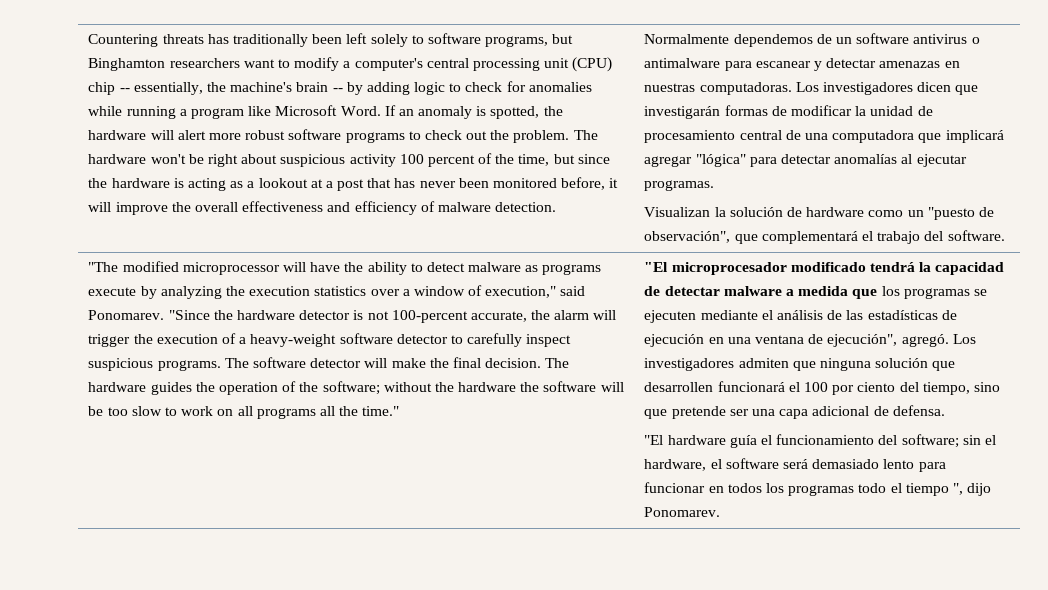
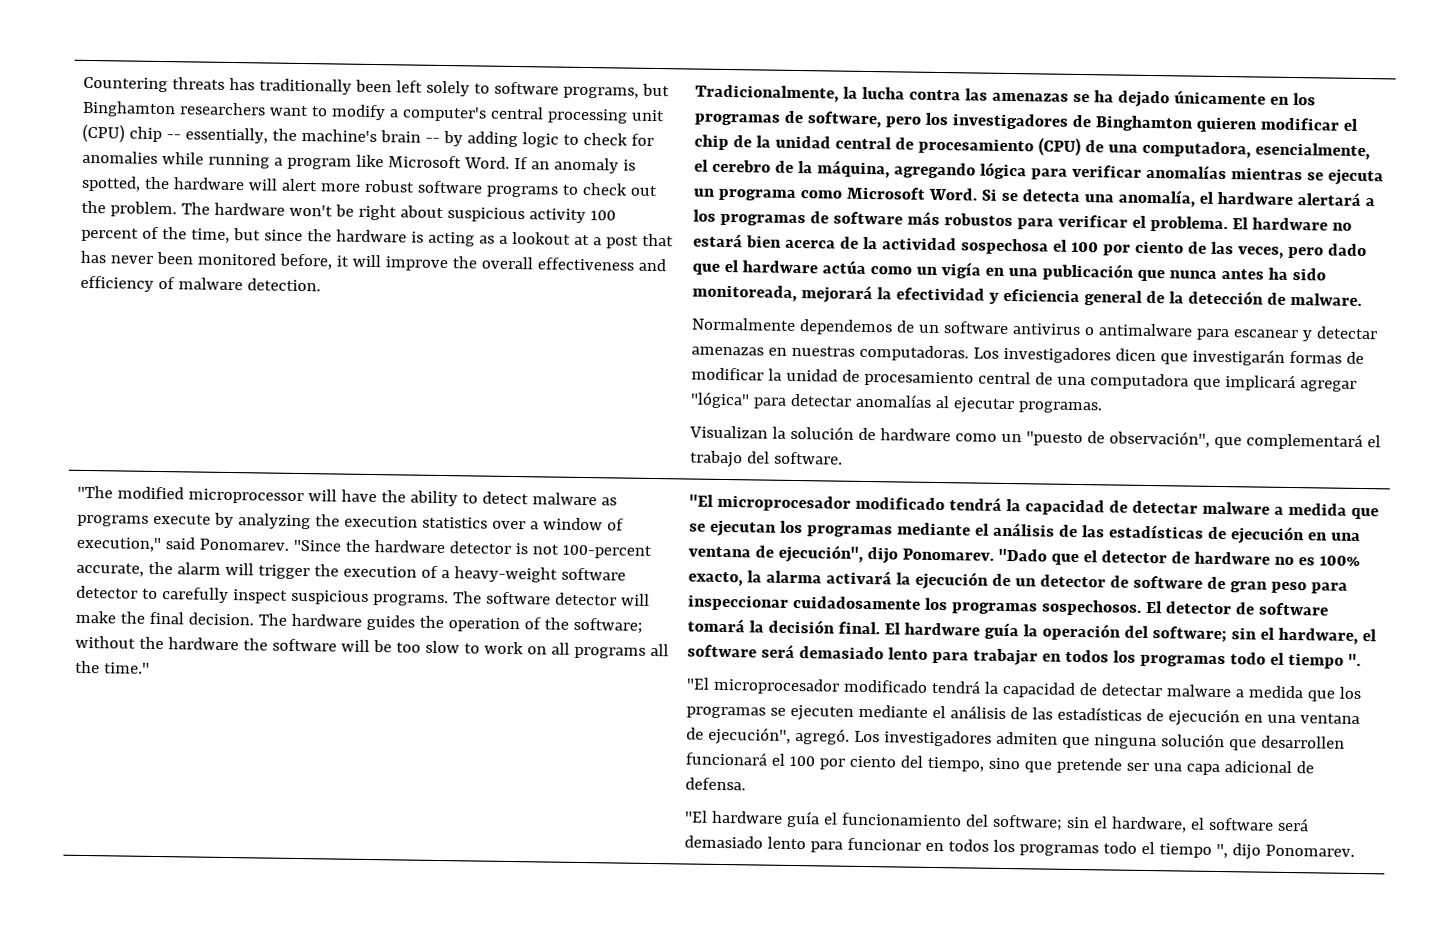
+ Tradicionalmente, la lucha contra las amenazas se ha dejado únicamente en los programas de software, pero los investigadores de Binghamton quieren modificar el chip de la unidad central de procesamiento (CPU) de una computadora, esencialmente, el cerebro de la máquina, agregando lógica para verificar anomalías mientras se ejecuta un programa como Microsoft Word. Si se detecta una anomalía, el hardware alertará a los programas de software más robustos para verificar el problema. El hardware no estará bien acerca de la actividad sospechosa el 100 por ciento de las veces, pero dado que el hardware actúa como un vigía en una publicación que nunca antes ha sido monitoreada, mejorará la efectividad y eficiencia general de la detección de malware.
+ "El microprocesador modificado tendrá la capacidad de detectar malware a medida que se ejecutan los programas mediante el análisis de las estadísticas de ejecución en una ventana de ejecución", dijo Ponomarev. "Dado que el detector de hardware no es 100% exacto, la alarma activará la ejecución de un detector de software de gran peso para inspeccionar cuidadosamente los programas sospechosos. El detector de software tomará la decisión final. El hardware guía la operación del software; sin el hardware, el software será demasiado lento para trabajar en todos los programas todo el tiempo ".

